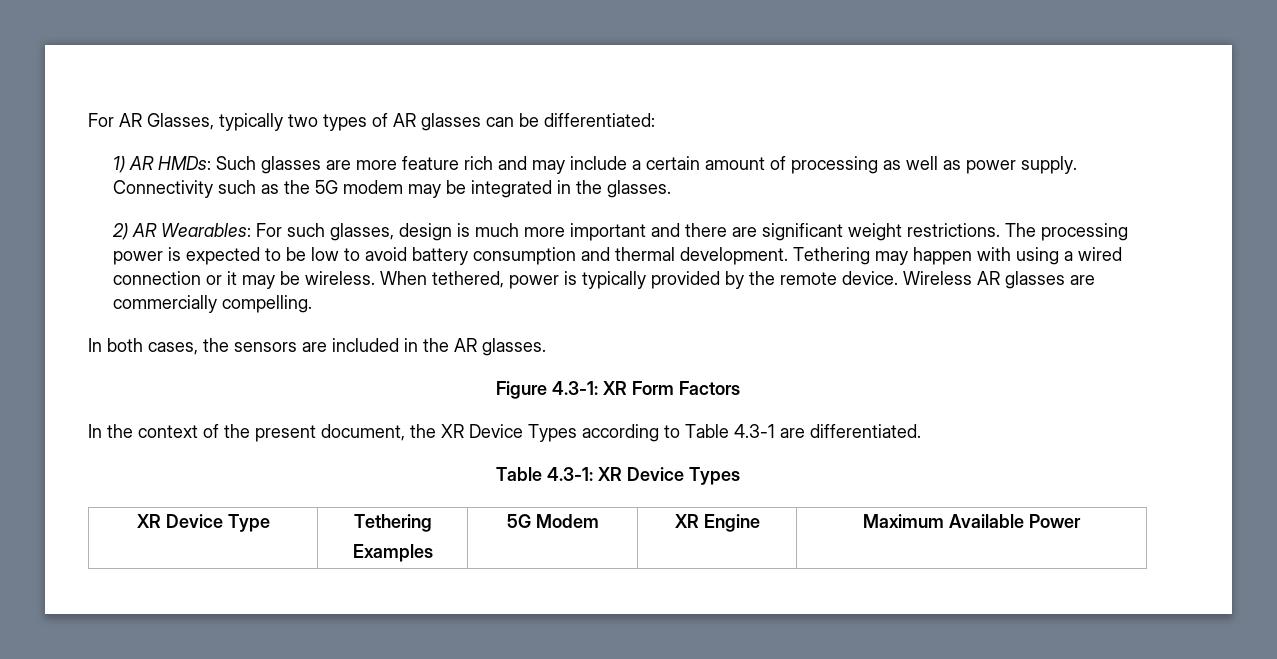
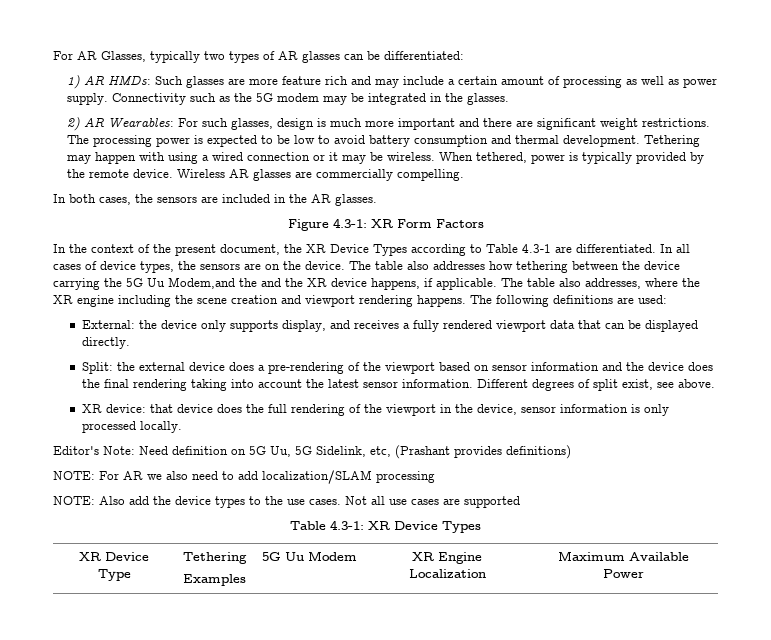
+ In all cases of device types, the sensors are on the device. The table also addresses how tethering between the device carrying the 5G Uu Modem,and the and the XR device happens, if applicable. The table also addresses, where the XR engine including the scene creation and viewport rendering happens. The following definitions are used:
+ External: the device only supports display, and receives a fully rendered viewport data that can be displayed directly.
+ Split: the external device does a pre-rendering of the viewport based on sensor information and the device does the final rendering taking into account the latest sensor information. Different degrees of split exist, see above.
+ XR device: that device does the full rendering of the viewport in the device, sensor information is only processed locally.
+ Editor's Note: Need definition on 5G Uu, 5G Sidelink, etc, (Prashant provides definitions)
+ NOTE: For AR we also need to add localization/SLAM processing
+ NOTE: Also add the device types to the use cases. Not all use cases are supported
  XR Device Type | Tethering
- Examples | 5G Modem | XR Engine | Maximum Available Power
+ Examples | 5G Uu Modem | XR Engine Localization | Maximum Available Power

